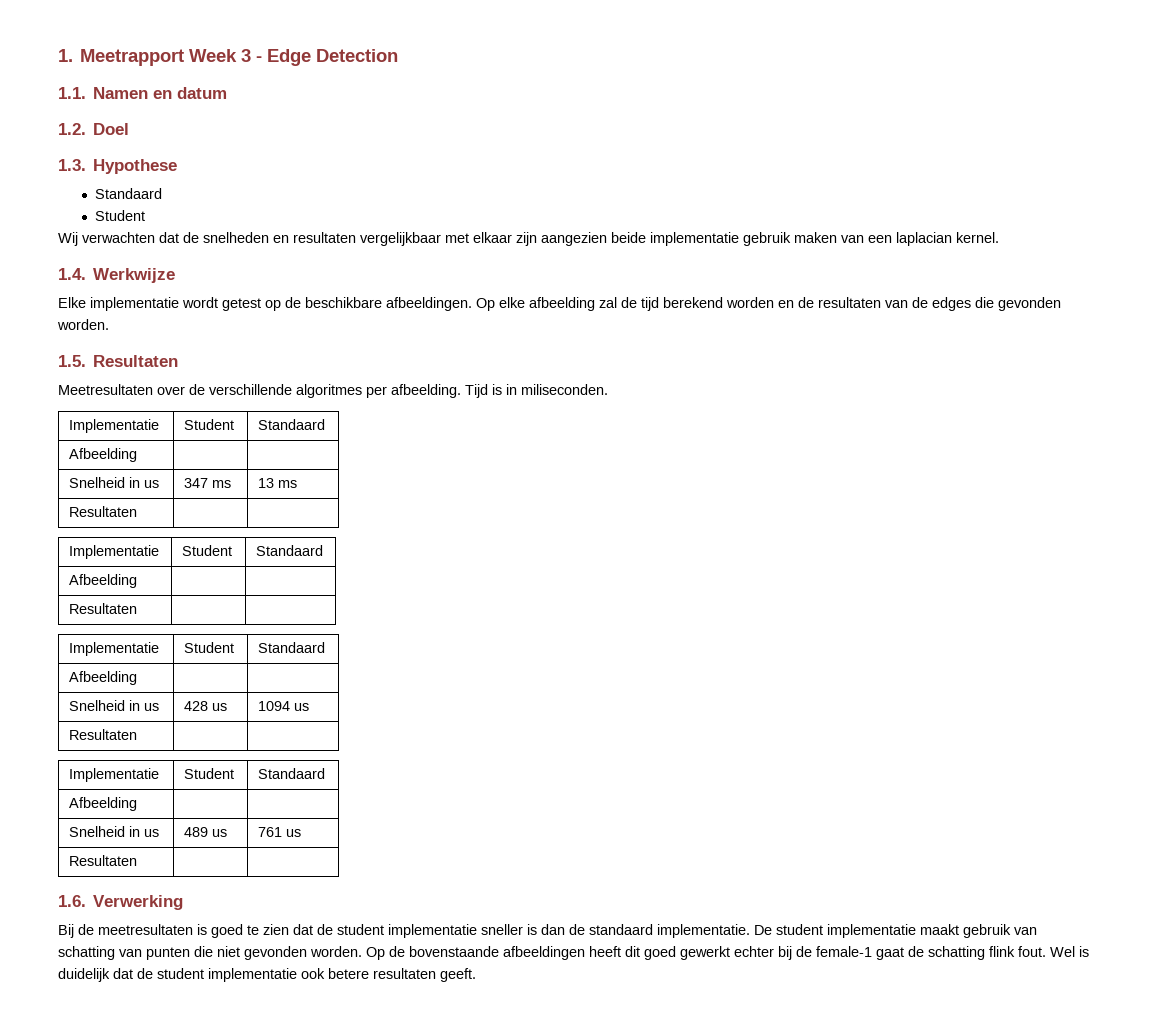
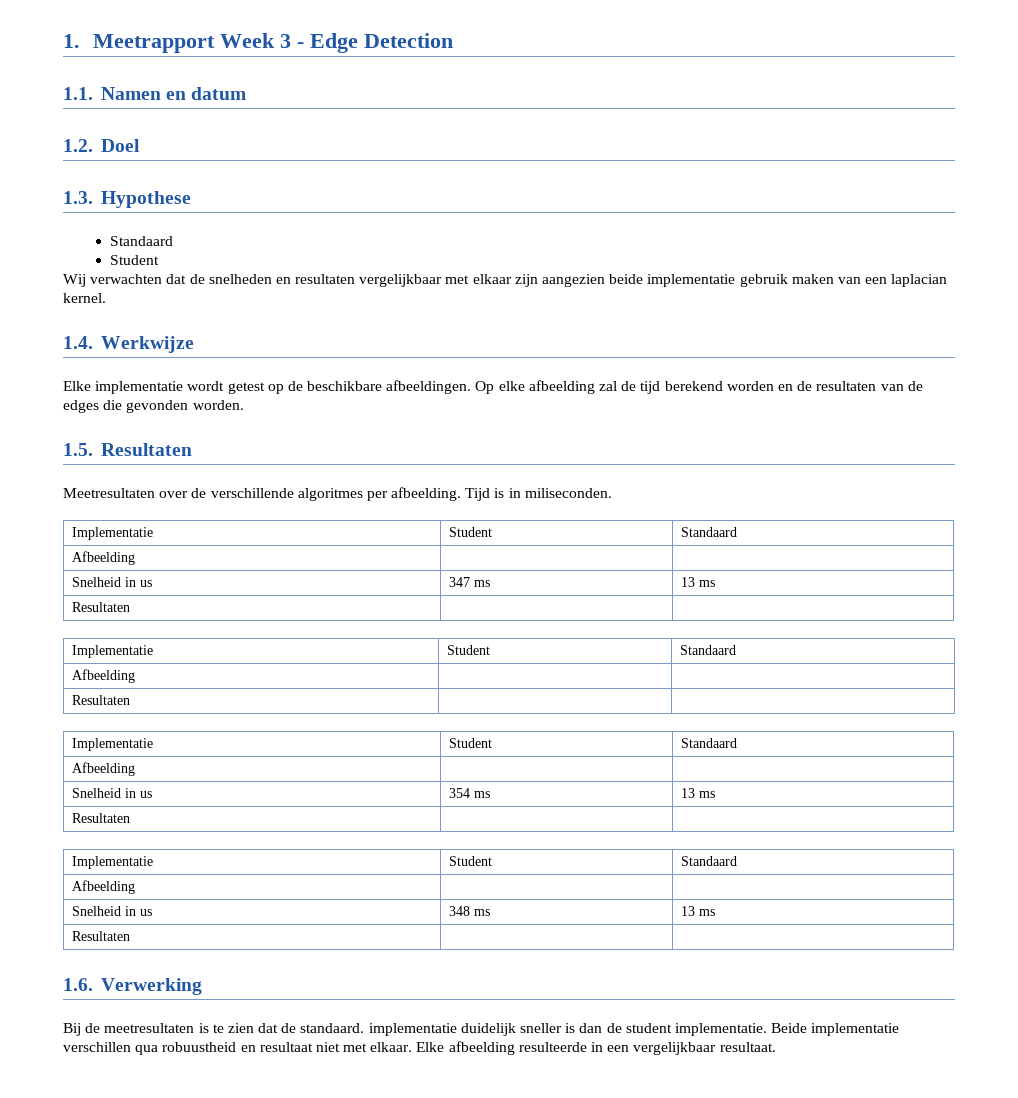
- Snelheid in us | 428 us | 1094 us
+ Snelheid in us | 354 ms | 13 ms
  Resultaten | |
  Implementatie | Student | Standaard
  Afbeelding | |
- Snelheid in us | 489 us | 761 us
+ Snelheid in us | 348 ms | 13 ms
- Bij de meetresultaten is goed te zien dat de student implementatie sneller is dan de standaard implementatie. De student implementatie maakt gebruik van schatting van punten die niet gevonden worden. Op de bovenstaande afbeeldingen heeft dit goed gewerkt echter bij de female-1 gaat de schatting flink fout. Wel is duidelijk dat de student implementatie ook betere resultaten geeft.
+ Bij de meetresultaten is te zien dat de standaard. implementatie duidelijk sneller is dan de student implementatie. Beide implementatie verschillen qua robuustheid en resultaat niet met elkaar. Elke afbeelding resulteerde in een vergelijkbaar resultaat.

